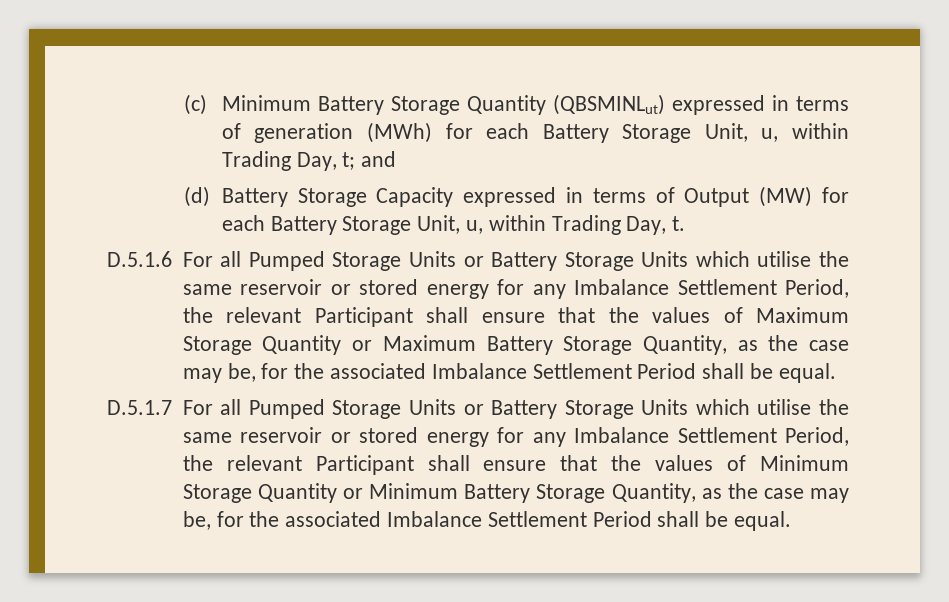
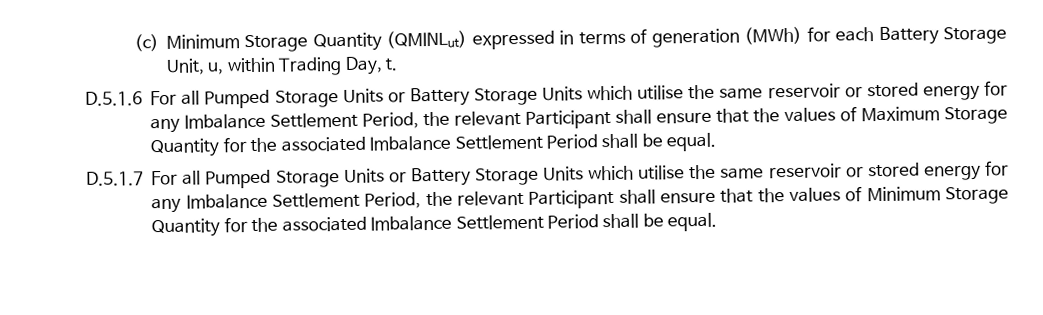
- (c) Minimum Battery Storage Quantity (QBSMINLut) expressed in terms of generation (MWh) for each Battery Storage Unit, u, within Trading Day, t; and
- (d) Battery Storage Capacity expressed in terms of Output (MW) for each Battery Storage Unit, u, within Trading Day, t.
+ (c) Minimum Storage Quantity (QMINLut) expressed in terms of generation (MWh) for each Battery Storage Unit, u, within Trading Day, t.
- D.5.1.6 For all Pumped Storage Units or Battery Storage Units which utilise the same reservoir or stored energy for any Imbalance Settlement Period, the relevant Participant shall ensure that the values of Maximum Storage Quantity or Maximum Battery Storage Quantity, as the case may be, for the associated Imbalance Settlement Period shall be equal.
+ D.5.1.6 For all Pumped Storage Units or Battery Storage Units which utilise the same reservoir or stored energy for any Imbalance Settlement Period, the relevant Participant shall ensure that the values of Maximum Storage Quantity for the associated Imbalance Settlement Period shall be equal.
- D.5.1.7 For all Pumped Storage Units or Battery Storage Units which utilise the same reservoir or stored energy for any Imbalance Settlement Period, the relevant Participant shall ensure that the values of Minimum Storage Quantity or Minimum Battery Storage Quantity, as the case may be, for the associated Imbalance Settlement Period shall be equal.
+ D.5.1.7 For all Pumped Storage Units or Battery Storage Units which utilise the same reservoir or stored energy for any Imbalance Settlement Period, the relevant Participant shall ensure that the values of Minimum Storage Quantity for the associated Imbalance Settlement Period shall be equal.

